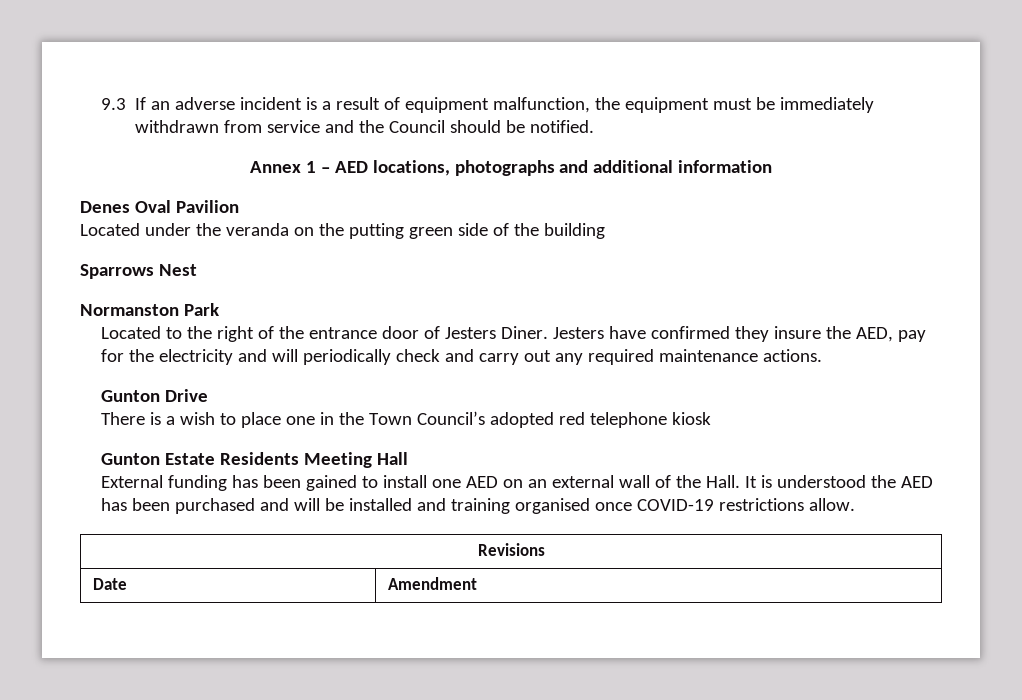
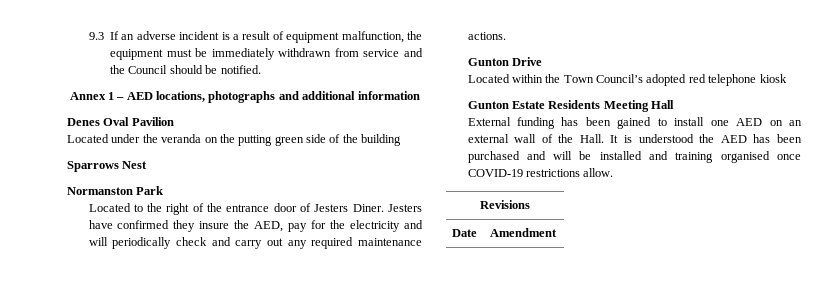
- There is a wish to place one in the Town Council’s adopted red telephone kiosk
+ Located within the Town Council’s adopted red telephone kiosk

